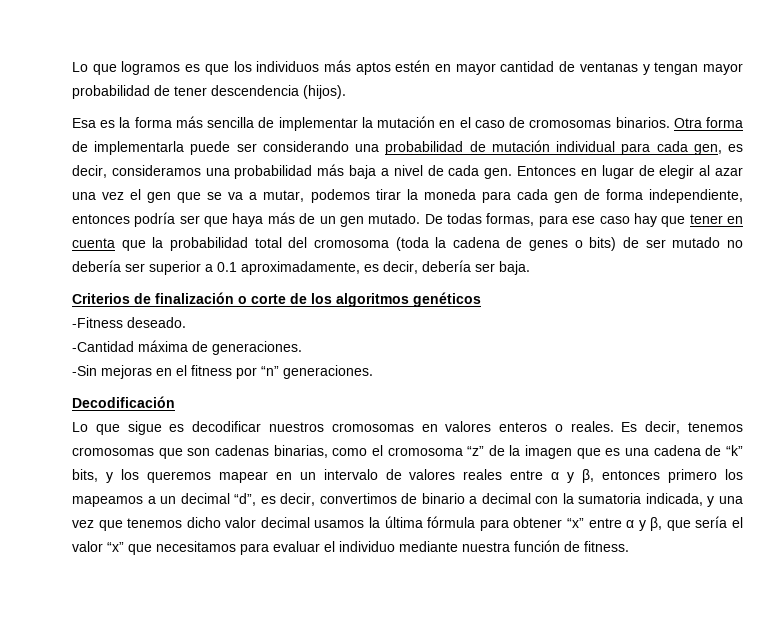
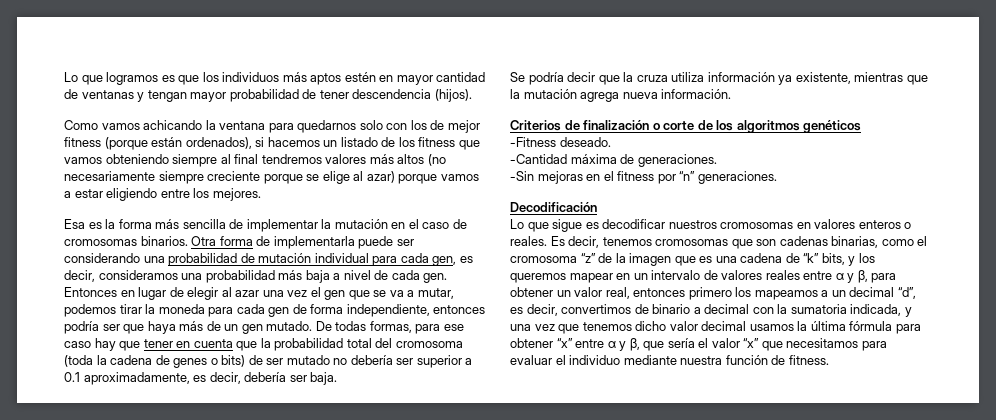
+ Como vamos achicando la ventana para quedarnos solo con los de mejor fitness (porque están ordenados), si hacemos un listado de los fitness que vamos obteniendo siempre al final tendremos valores más altos (no necesariamente siempre creciente porque se elige al azar) porque vamos a estar eligiendo entre los mejores.
+ Se podría decir que la cruza utiliza información ya existente, mientras que la mutación agrega nueva información.
- Es decir, tenemos cromosomas que son cadenas binarias, como el cromosoma “z” de la imagen que es una cadena de “k” bits, y los queremos mapear en un intervalo de valores reales entre α y β, entonces primero los mapeamos a un decimal “d”, es decir, convertimos de binario a decimal con la sumatoria indicada, y una vez que tenemos dicho valor decimal usamos la última fórmula para obtener “x” entre α y β, que sería el valor “x” que necesitamos para evaluar el individuo mediante nuestra función de fitness.
+ Es decir, tenemos cromosomas que son cadenas binarias, como el cromosoma “z” de la imagen que es una cadena de “k” bits, y los queremos mapear en un intervalo de valores reales entre α y β, para obtener un valor real, entonces primero los mapeamos a un decimal “d”, es decir, convertimos de binario a decimal con la sumatoria indicada, y una vez que tenemos dicho valor decimal usamos la última fórmula para obtener “x” entre α y β, que sería el valor “x” que necesitamos para evaluar el individuo mediante nuestra función de fitness.

